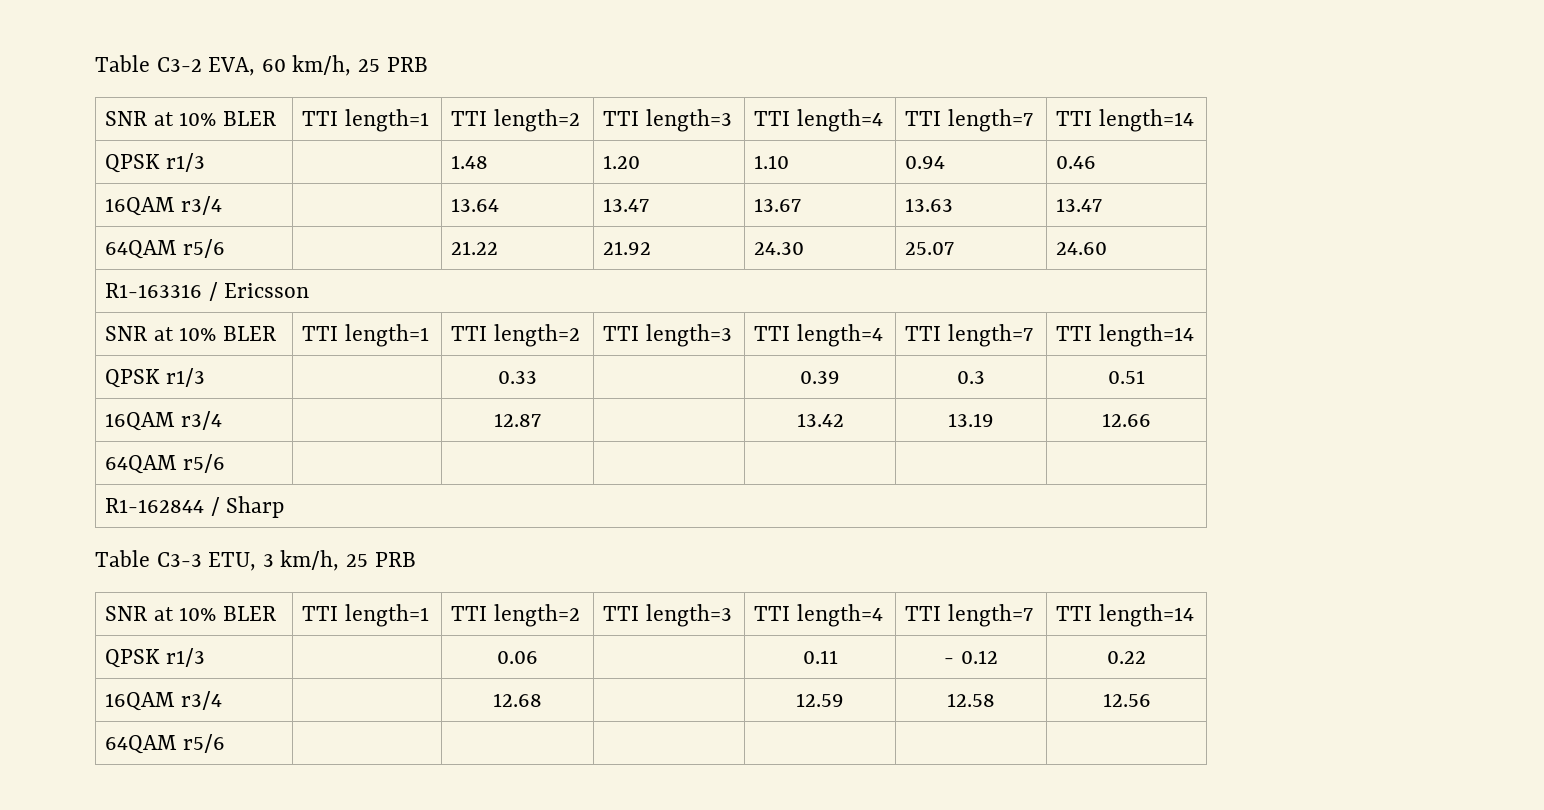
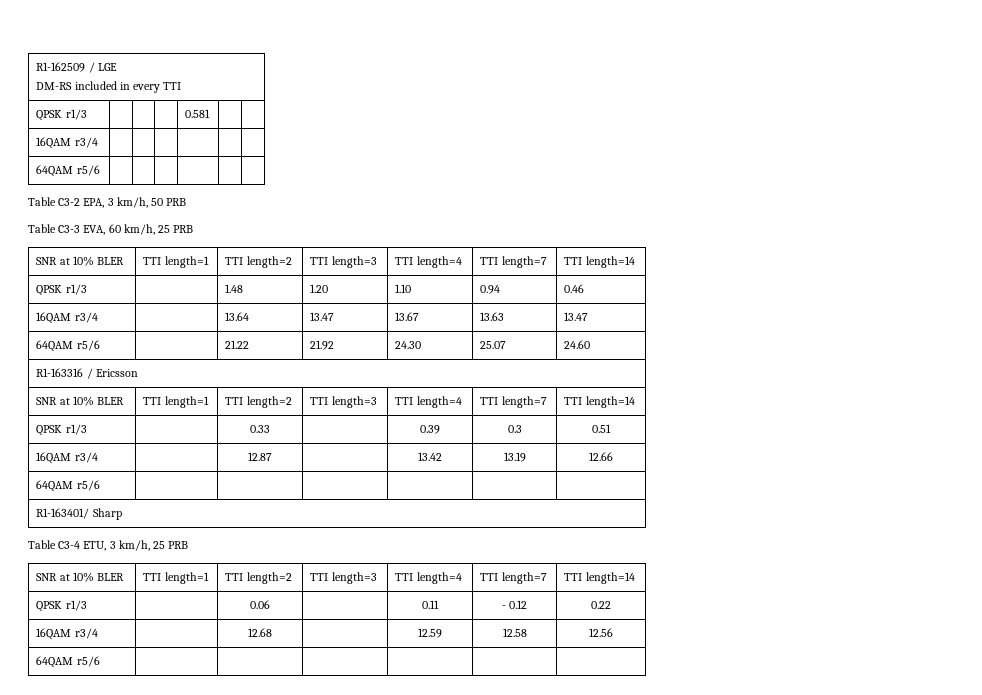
- Table C3-2 EVA, 60 km/h, 25 PRB
+ R1-162509 / LGE
+ DM-RS included in every TTI
+ QPSK r1/3 | | | | 0.581 | |
+ 16QAM r3/4 | | | | | |
+ 64QAM r5/6 | | | | | |
+ Table C3-2 EPA, 3 km/h, 50 PRB
+ Table C3-3 EVA, 60 km/h, 25 PRB
- R1-162844 / Sharp
+ R1-163401/ Sharp
- Table C3-3 ETU, 3 km/h, 25 PRB
+ Table C3-4 ETU, 3 km/h, 25 PRB

